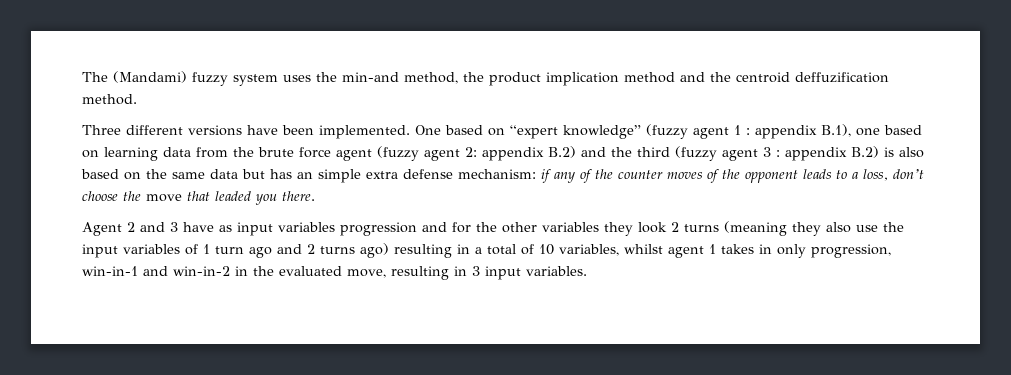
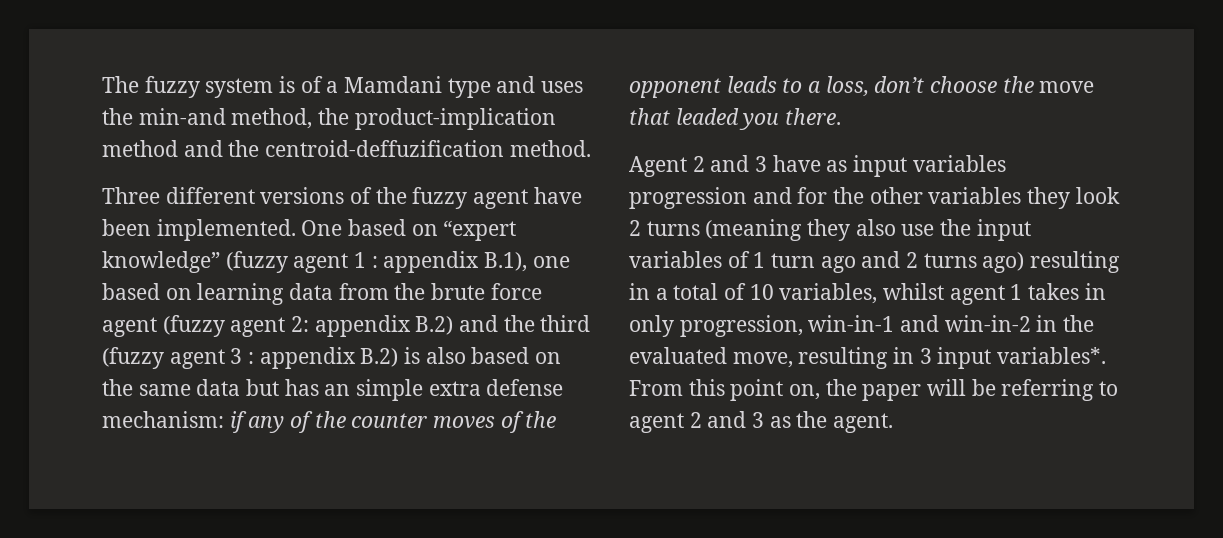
- The (Mandami) fuzzy system uses the min-and method, the product implication method and the centroid deffuzification method.
+ The fuzzy system is of a Mamdani type and uses the min-and method, the product-implication method and the centroid-deffuzification method.
- Three different versions have been implemented.
+ Three different versions of the fuzzy agent have been implemented.
- Agent 2 and 3 have as input variables progression and for the other variables they look 2 turns (meaning they also use the input variables of 1 turn ago and 2 turns ago) resulting in a total of 10 variables, whilst agent 1 takes in only progression, win-in-1 and win-in-2 in the evaluated move, resulting in 3 input variables.
+ Agent 2 and 3 have as input variables progression and for the other variables they look 2 turns (meaning they also use the input variables of 1 turn ago and 2 turns ago) resulting in a total of 10 variables, whilst agent 1 takes in only progression, win-in-1 and win-in-2 in the evaluated move, resulting in 3 input variables*. From this point on, the paper will be referring to agent 2 and 3 as the agent.

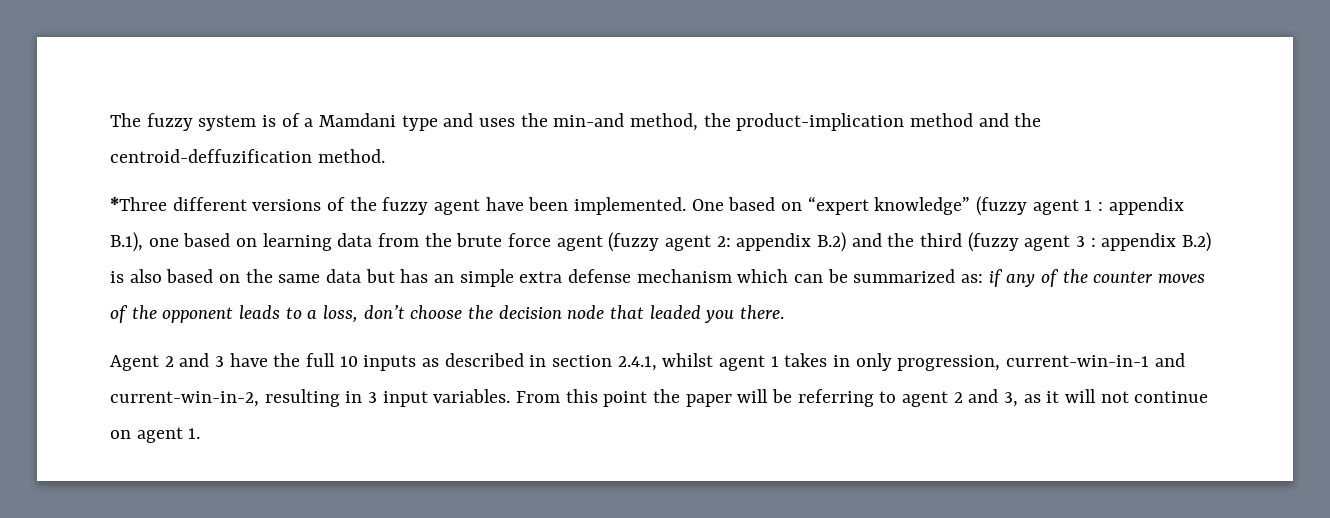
- Three different versions of the fuzzy agent have been implemented.
+ *Three different versions of the fuzzy agent have been implemented.
- appendix B.2) is also based on the same data but has an simple extra defense mechanism:
+ appendix B.2) is also based on the same data but has an simple extra defense mechanism which can be summarized as:
- if any of the counter moves of the opponent leads to a loss, don’t choose the move that leaded you there.
+ if any of the counter moves of the opponent leads to a loss, don’t choose the decision node that leaded you there.
- Agent 2 and 3 have as input variables progression and for the other variables they look 2 turns (meaning they also use the input variables of 1 turn ago and 2 turns ago) resulting in a total of 10 variables, whilst agent 1 takes in only progression, win-in-1 and win-in-2 in the evaluated move, resulting in 3 input variables*.
+ Agent 2 and 3 have the full 10 inputs as described in section 2.4.1, whilst agent 1 takes in only progression, current-win-in-1 and current-win-in-2, resulting in 3 input variables.
- From this point on, the paper will be referring to agent 2 and 3 as the agent.
+ From this point the paper will be referring to agent 2 and 3, as it will not continue on agent 1.

